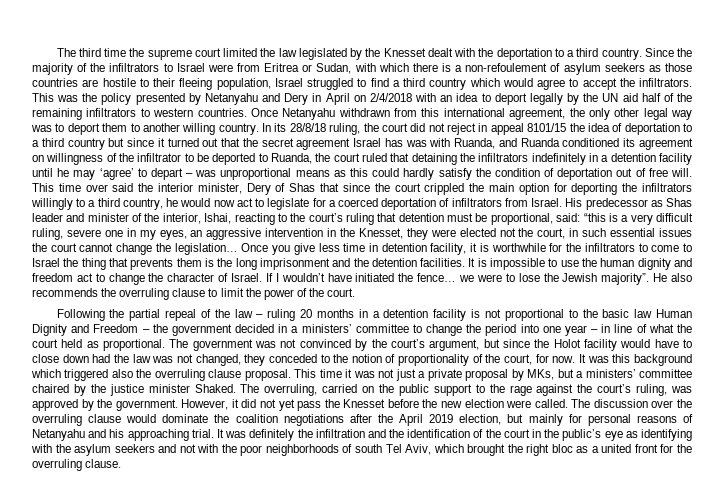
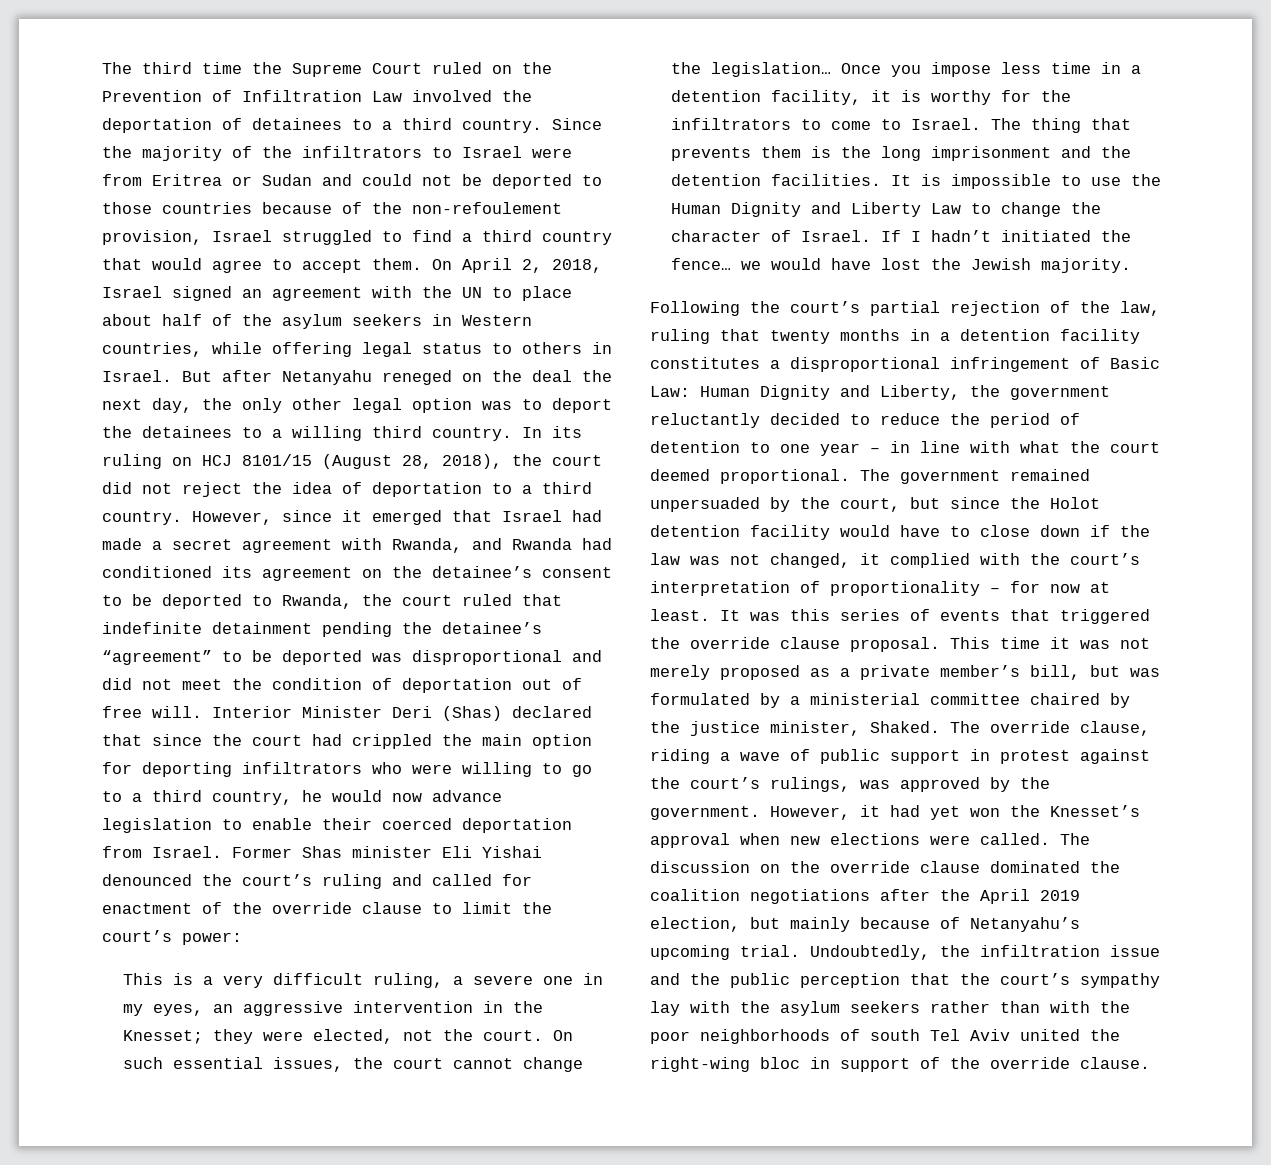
- The third time the supreme court limited the law legislated by the Knesset dealt with the deportation to a third country.
+ The third time the Supreme Court ruled on the Prevention of Infiltration Law involved the deportation of detainees to a third country.
- Since the majority of the infiltrators to Israel were from Eritrea or Sudan, with which there is a non-refoulement of asylum seekers as those countries are hostile to their fleeing population, Israel struggled to find a third country which would agree to accept the infiltrators. This was the policy presented by Netanyahu and Dery in April on 2/4/2018 with an idea to deport legally by the UN aid half of the remaining infiltrators to western countries. Once Netanyahu withdrawn from this international agreement, the only other legal way was to deport them to another willing country. In its 28/8/18 ruling, the court did not reject in appeal 8101/15 the idea of deportation to a third country but since it turned out that the secret agreement Israel has was with Ruanda, and Ruanda conditioned its agreement on willingness of the infiltrator to be deported to Ruanda, the court ruled that detaining the infiltrators indefinitely in a detention facility until he may ‘agree’ to depart – was unproportional means as this could hardly satisfy the condition of deportation out of free will.
+ Since the majority of the infiltrators to Israel were from Eritrea or Sudan and could not be deported to those countries because of the non-refoulement provision, Israel struggled to find a third country that would agree to accept them. On April 2, 2018, Israel signed an agreement with the UN to place about half of the asylum seekers in Western countries, while offering legal status to others in Israel. But after Netanyahu reneged on the deal the next day, the only other legal option was to deport the detainees to a willing third country. In its ruling on HCJ 8101/15 (August 28, 2018), the court did not reject the idea of deportation to a third country. However, since it emerged that Israel had made a secret agreement with Rwanda, and Rwanda had conditioned its agreement on the detainee’s consent to be deported to Rwanda, the court ruled that indefinite detainment pending the detainee’s “agreement” to be deported was disproportional and did not meet the condition of deportation out of free will.
- This time over said the interior minister, Dery of Shas that since the court crippled the main option for deporting the infiltrators willingly to a third country, he would now act to legislate for a coerced deportation of infiltrators from Israel. His predecessor as Shas leader and minister of the interior, Ishai, reacting to the court’s ruling that detention must be proportional, said: “this is a very difficult ruling, severe one in my eyes, an aggressive intervention in the Knesset, they were elected not the court, in such essential issues the court cannot change the legislation…
+ Interior Minister Deri (Shas) declared that since the court had crippled the main option for deporting infiltrators who were willing to go to a third country, he would now advance legislation to enable their coerced deportation from Israel. Former Shas minister Eli Yishai denounced the court’s ruling and called for enactment of the override clause to limit the court’s power:
+ This is a very difficult ruling, a severe one in my eyes, an aggressive intervention in the Knesset; they were elected, not the court. On such essential issues, the court cannot change the legislation…
- Once you give less time in detention facility, it is worthwhile for the infiltrators to come to Israel the thing that prevents them is the long imprisonment and the detention facilities.
+ Once you impose less time in a detention facility, it is worthy for the infiltrators to come to Israel. The thing that prevents them is the long imprisonment and the detention facilities.
- It is impossible to use the human dignity and freedom act to change the character of Israel.
+ It is impossible to use the Human Dignity and Liberty Law to change the character of Israel.
- If I wouldn’t have initiated the fence… we were to lose the Jewish majority”. He also recommends the overruling clause to limit the power of the court.
- Following the partial repeal of the law – ruling 20 months in a detention facility is not proportional to the basic law Human Dignity and Freedom – the government decided in a ministers’ committee to change the period into one year – in line of what the court held as proportional.
+ If I hadn’t initiated the fence… we would have lost the Jewish majority.
+ Following the court’s partial rejection of the law, ruling that twenty months in a detention facility constitutes a disproportional infringement of Basic Law: Human Dignity and Liberty, the government reluctantly decided to reduce the period of detention to one year – in line with what the court deemed proportional.
- The government was not convinced by the court’s argument, but since the Holot facility would have to close down had the law was not changed, they conceded to the notion of proportionality of the court, for now. It was this background which triggered also the overruling clause proposal.
+ The government remained unpersuaded by the court, but since the Holot detention facility would have to close down if the law was not changed, it complied with the court’s interpretation of proportionality – for now at least. It was this series of events that triggered the override clause proposal.
- This time it was not just a private proposal by MKs, but a ministers’ committee chaired by the justice minister Shaked.
+ This time it was not merely proposed as a private member’s bill, but was formulated by a ministerial committee chaired by the justice minister, Shaked.
- The overruling, carried on the public support to the rage against the court’s ruling, was approved by the government.
+ The override clause, riding a wave of public support in protest against the court’s rulings, was approved by the government.
- However, it did not yet pass the Knesset before the new election were called. The discussion over the overruling clause would dominate the coalition negotiations after the April 2019 election, but mainly for personal reasons of Netanyahu and his approaching trial. It was definitely the infiltration and the identification of the court in the public’s eye as identifying with the asylum seekers and not with the poor neighborhoods of south Tel Aviv, which brought the right bloc as a united front for the overruling clause.
+ However, it had yet won the Knesset’s approval when new elections were called. The discussion on the override clause dominated the coalition negotiations after the April 2019 election, but mainly because of Netanyahu’s upcoming trial. Undoubtedly, the infiltration issue and the public perception that the court’s sympathy lay with the asylum seekers rather than with the poor neighborhoods of south Tel Aviv united the right-wing bloc in support of the override clause.

